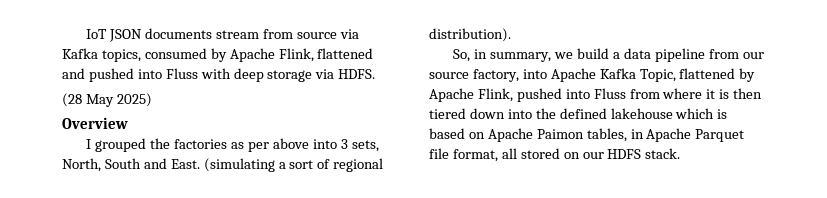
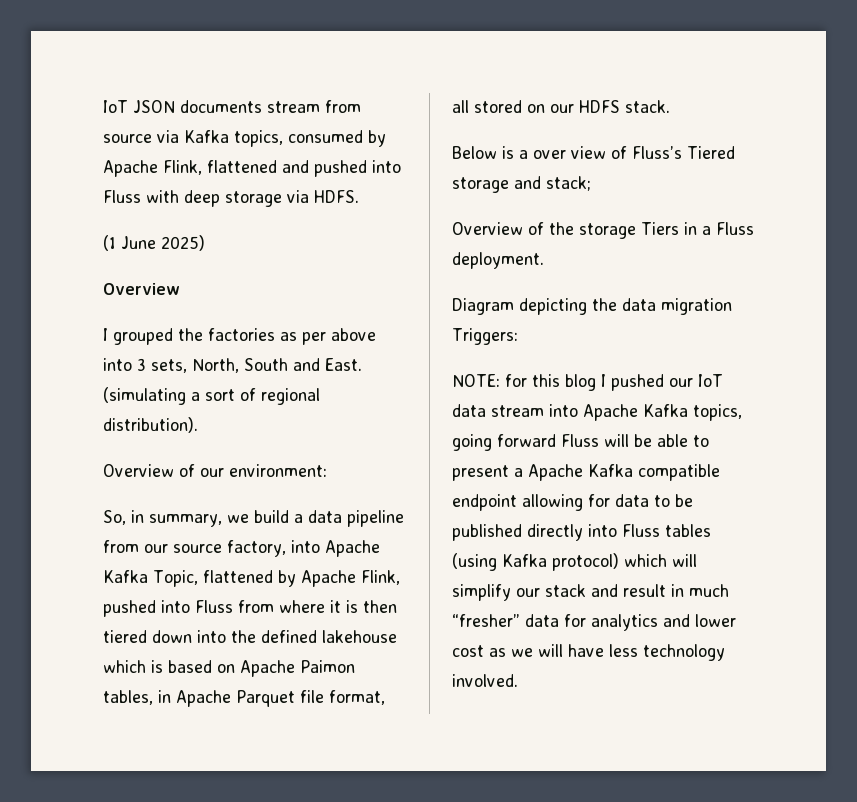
- (28 May 2025)
+ (1 June 2025)
+ Overview of our environment:
+ Below is a over view of Fluss’s Tiered storage and stack;
+ Overview of the storage Tiers in a Fluss deployment.
+ Diagram depicting the data migration Triggers:
+ NOTE: for this blog I pushed our IoT data stream into Apache Kafka topics, going forward Fluss will be able to present a Apache Kafka compatible endpoint allowing for data to be published directly into Fluss tables (using Kafka protocol) which will simplify our stack and result in much “fresher” data for analytics and lower cost as we will have less technology involved.

